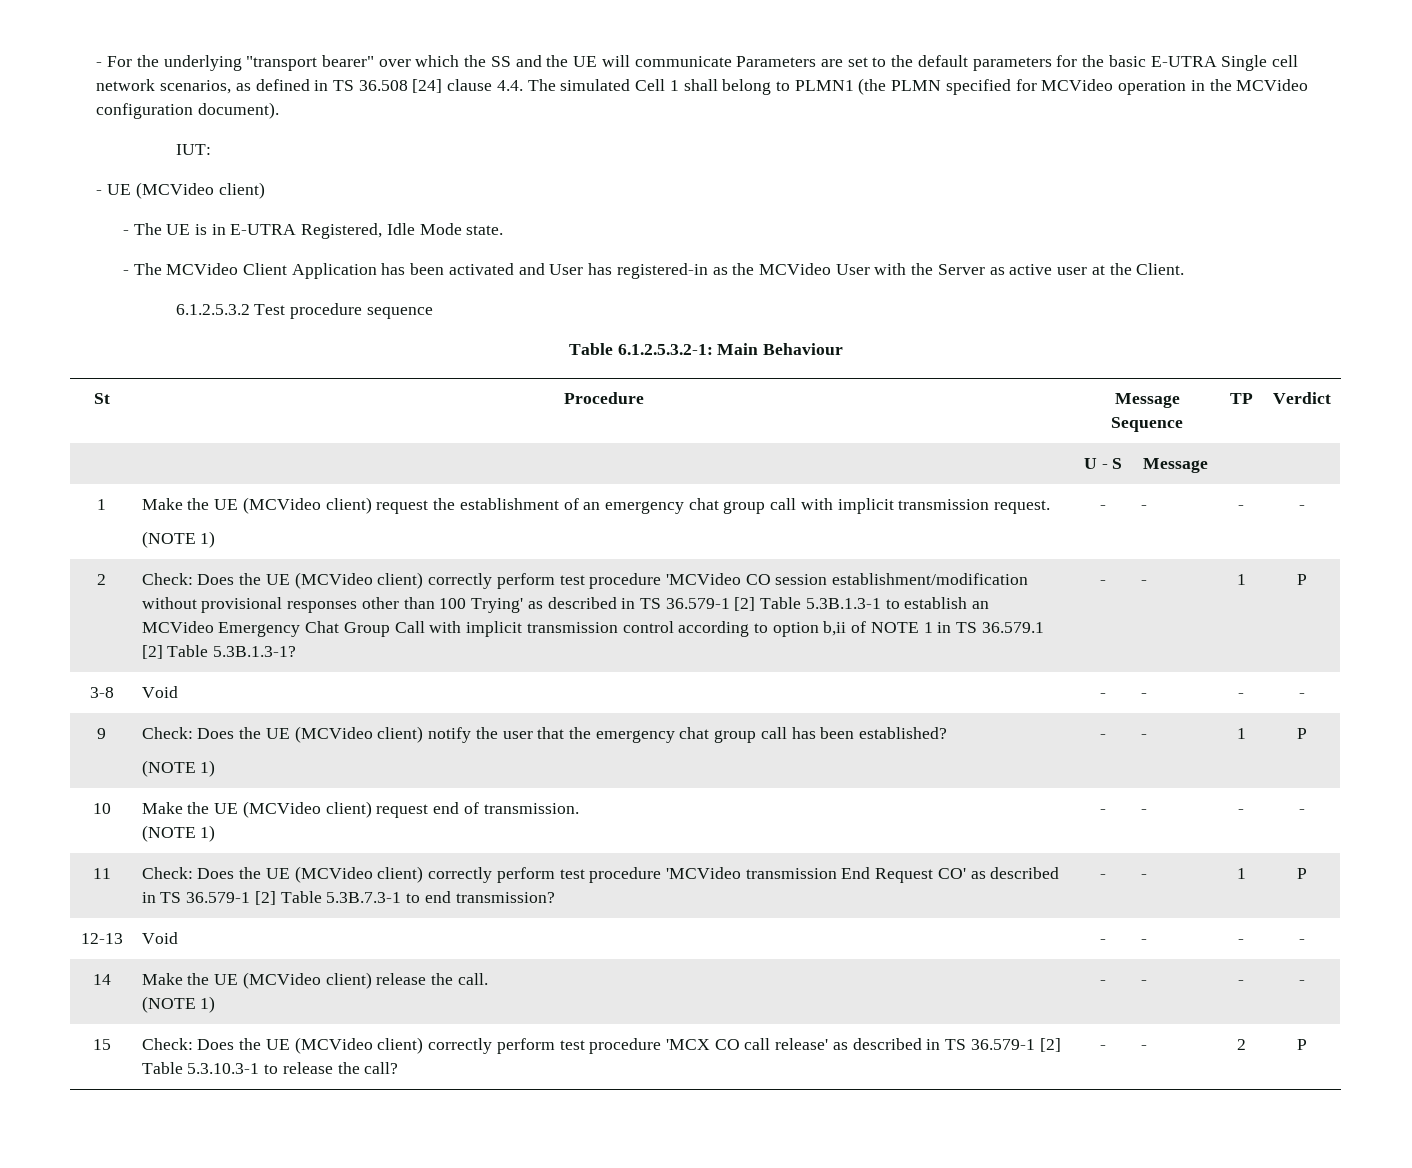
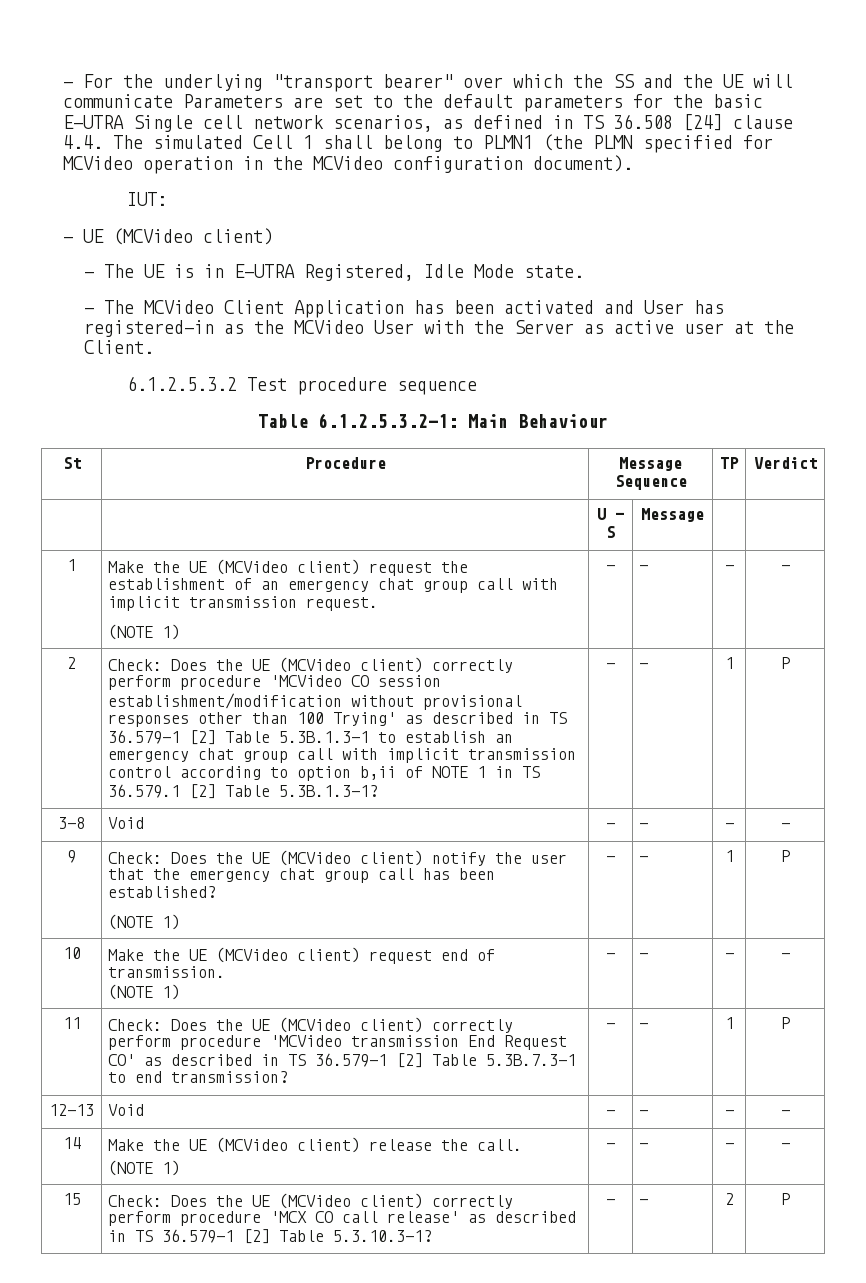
- Check: Does the UE (MCVideo client) correctly perform test procedure 'MCVideo CO session establishment/modification without provisional responses other than 100 Trying' as described in TS 36.579-1 [2] Table 5.3B.1.3-1 to establish an MCVideo Emergency Chat Group Call with implicit transmission control according to option b,ii of NOTE 1 in TS 36.579.1 [2] Table 5.3B.1.3-1?
+ Check: Does the UE (MCVideo client) correctly perform procedure 'MCVideo CO session establishment/modification without provisional responses other than 100 Trying' as described in TS 36.579-1 [2] Table 5.3B.1.3-1 to establish an emergency chat group call with implicit transmission control according to option b,ii of NOTE 1 in TS 36.579.1 [2] Table 5.3B.1.3-1?
- 11 | Check: Does the UE (MCVideo client) correctly perform test procedure 'MCVideo transmission End Request CO' as described in TS 36.579-1 [2] Table 5.3B.7.3-1 to end transmission? | - | - | 1 | P
+ 11 | Check: Does the UE (MCVideo client) correctly perform procedure 'MCVideo transmission End Request CO' as described in TS 36.579-1 [2] Table 5.3B.7.3-1 to end transmission? | - | - | 1 | P
- 15 | Check: Does the UE (MCVideo client) correctly perform test procedure 'MCX CO call release' as described in TS 36.579-1 [2] Table 5.3.10.3-1 to release the call? | - | - | 2 | P
+ 15 | Check: Does the UE (MCVideo client) correctly perform procedure 'MCX CO call release' as described in TS 36.579-1 [2] Table 5.3.10.3-1? | - | - | 2 | P

